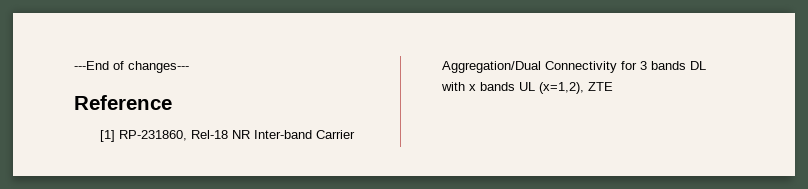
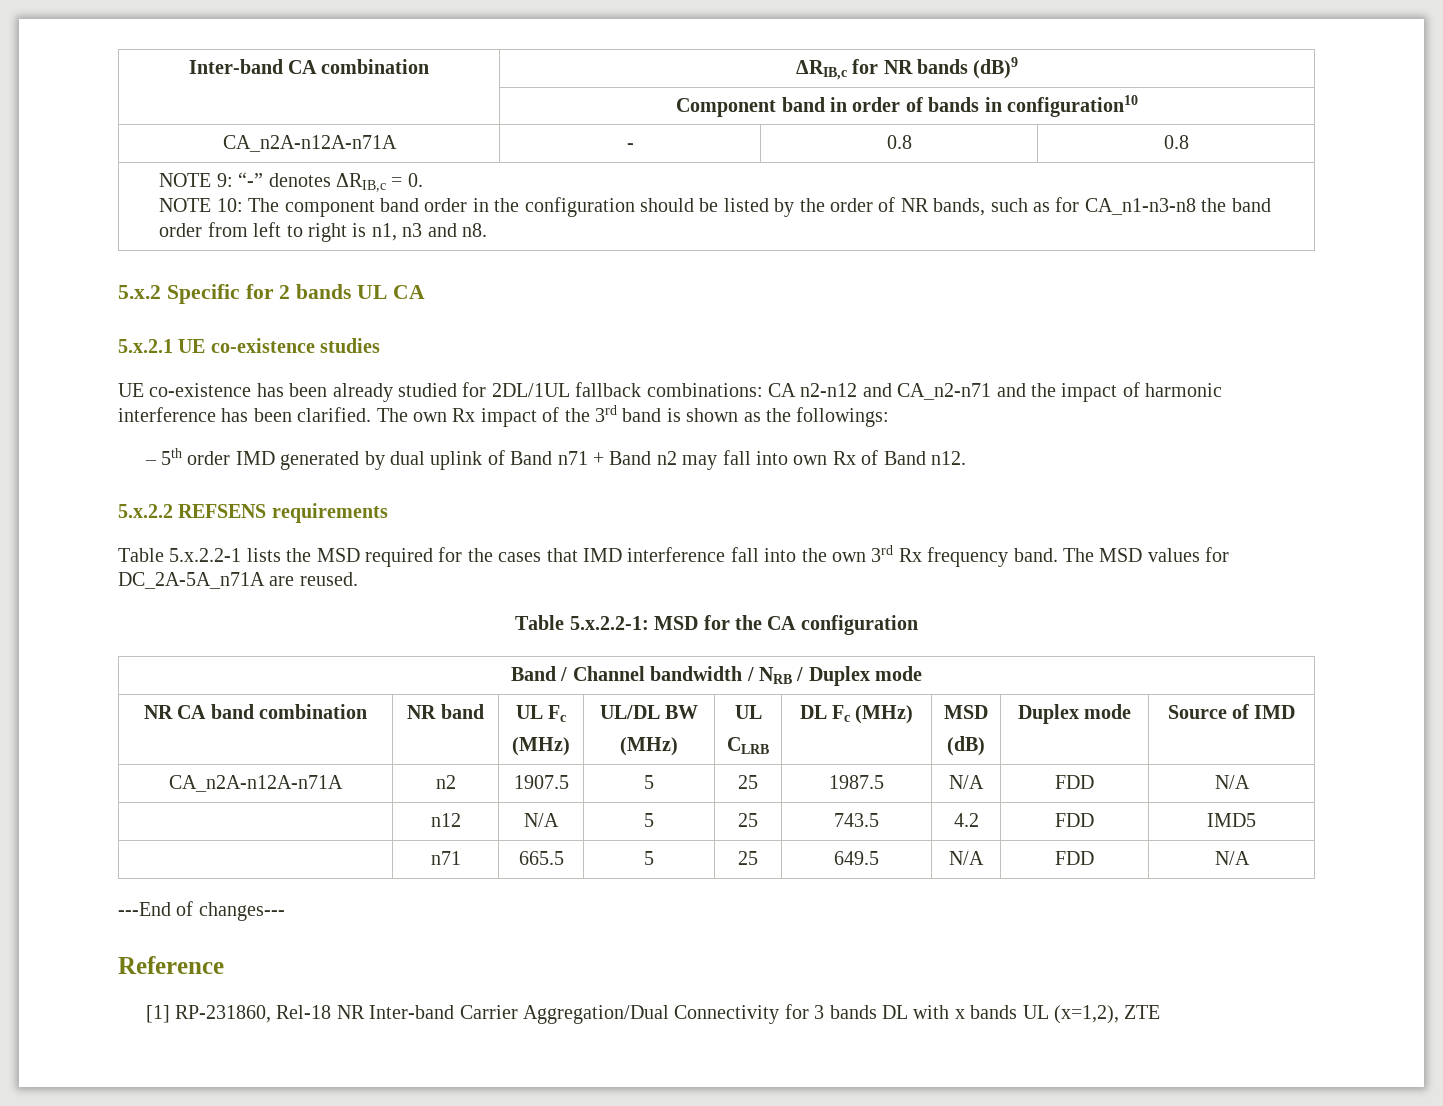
+ Inter-band CA combination | ΔRIB,c for NR bands (dB)9
+ | Component band in order of bands in configuration10
+ CA_n2A-n12A-n71A | - | 0.8 | 0.8
+ NOTE 9: “-” denotes ΔRIB,c = 0.
+ NOTE 10: The component band order in the configuration should be listed by the order of NR bands, such as for CA_n1-n3-n8 the band order from left to right is n1, n3 and n8.
+ 5.x.2 Specific for 2 bands UL CA
+ 5.x.2.1 UE co-existence studies
+ UE co-existence has been already studied for 2DL/1UL fallback combinations: CA n2-n12 and CA_n2-n71 and the impact of harmonic interference has been clarified. The own Rx impact of the 3rd band is shown as the followings:
+ – 5th order IMD generated by dual uplink of Band n71 + Band n2 may fall into own Rx of Band n12.
+ 5.x.2.2 REFSENS requirements
+ Table 5.x.2.2-1 lists the MSD required for the cases that IMD interference fall into the own 3rd Rx frequency band. The MSD values for DC_2A-5A_n71A are reused.
+ Table 5.x.2.2-1: MSD for the CA configuration
+ Band / Channel bandwidth / NRB / Duplex mode
+ NR CA band combination | NR band | UL Fc
+ (MHz) | UL/DL BW
+ (MHz) | UL
+ CLRB | DL Fc (MHz) | MSD
+ (dB) | Duplex mode | Source of IMD
+ CA_n2A-n12A-n71A | n2 | 1907.5 | 5 | 25 | 1987.5 | N/A | FDD | N/A
+ | n12 | N/A | 5 | 25 | 743.5 | 4.2 | FDD | IMD5
+ | n71 | 665.5 | 5 | 25 | 649.5 | N/A | FDD | N/A

